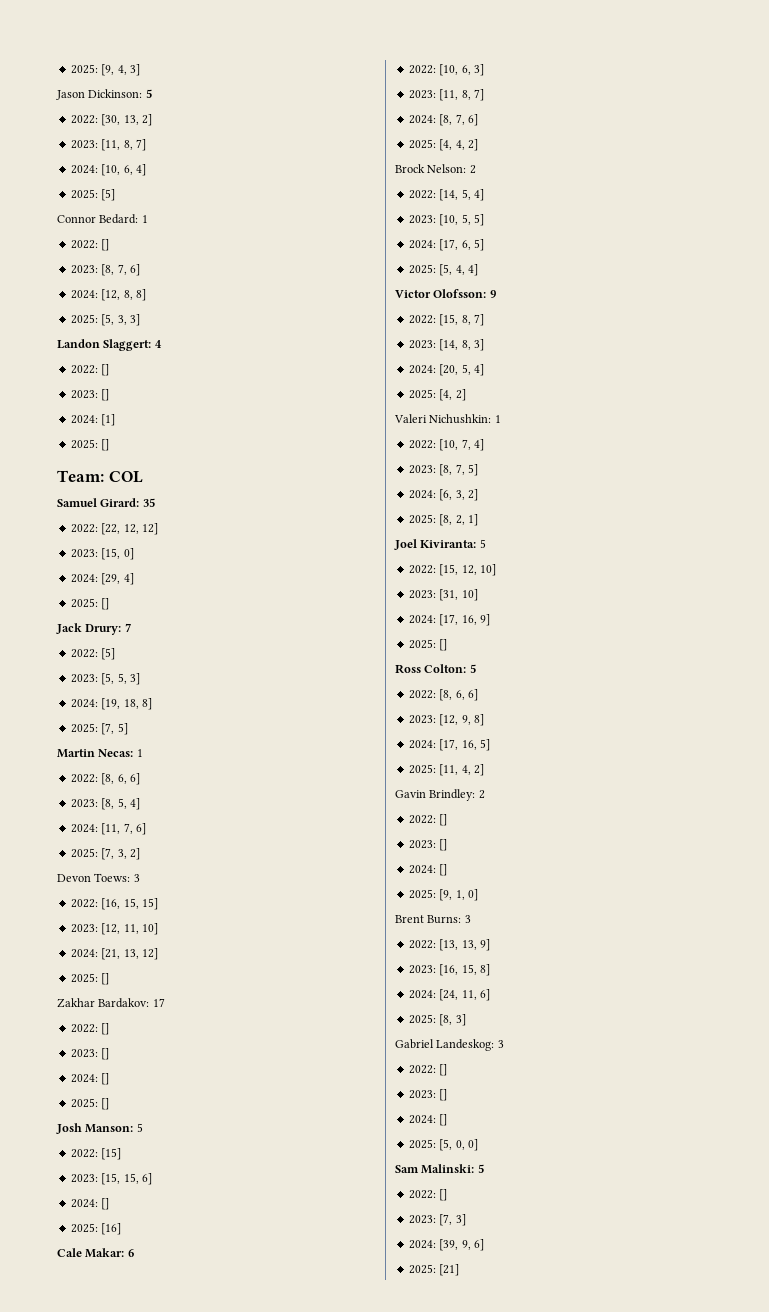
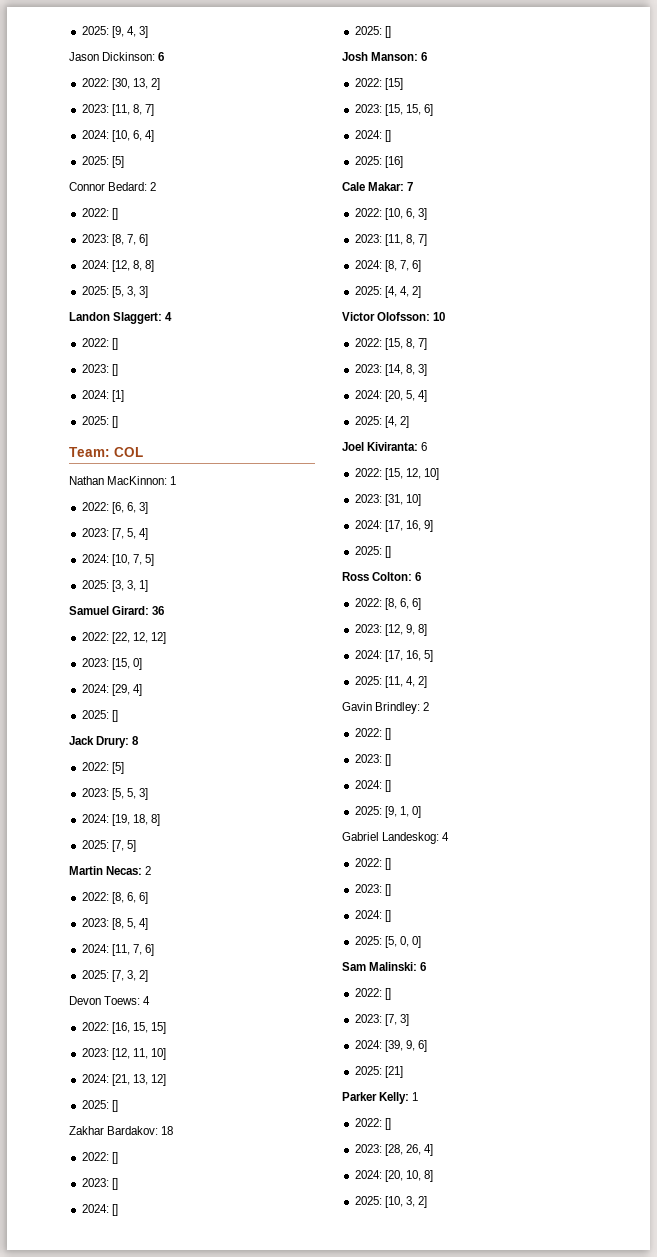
- Jason Dickinson: 5
+ Jason Dickinson: 6
- Connor Bedard: 1
+ Connor Bedard: 2
+ Nathan MacKinnon: 1
+ 2022: [6, 6, 3]
+ 2023: [7, 5, 4]
+ 2024: [10, 7, 5]
+ 2025: [3, 3, 1]
- Samuel Girard: 35
+ Samuel Girard: 36
- Jack Drury: 7
+ Jack Drury: 8
- Martin Necas: 1
+ Martin Necas: 2
- Devon Toews: 3
+ Devon Toews: 4
- Zakhar Bardakov: 17
+ Zakhar Bardakov: 18
- Josh Manson: 5
+ Josh Manson: 6
- Cale Makar: 6
+ Cale Makar: 7
- Brock Nelson: 2
- 2022: [14, 5, 4]
- 2023: [10, 5, 5]
- 2024: [17, 6, 5]
- 2025: [5, 4, 4]
- Victor Olofsson: 9
+ Victor Olofsson: 10
- Valeri Nichushkin: 1
- 2022: [10, 7, 4]
- 2023: [8, 7, 5]
- 2024: [6, 3, 2]
- 2025: [8, 2, 1]
- Joel Kiviranta: 5
+ Joel Kiviranta: 6
- Ross Colton: 5
+ Ross Colton: 6
- Brent Burns: 3
- 2022: [13, 13, 9]
- 2023: [16, 15, 8]
- 2024: [24, 11, 6]
- 2025: [8, 3]
- Gabriel Landeskog: 3
+ Gabriel Landeskog: 4
- Sam Malinski: 5
+ Sam Malinski: 6
+ Parker Kelly: 1
+ 2022: []
+ 2023: [28, 26, 4]
+ 2024: [20, 10, 8]
+ 2025: [10, 3, 2]

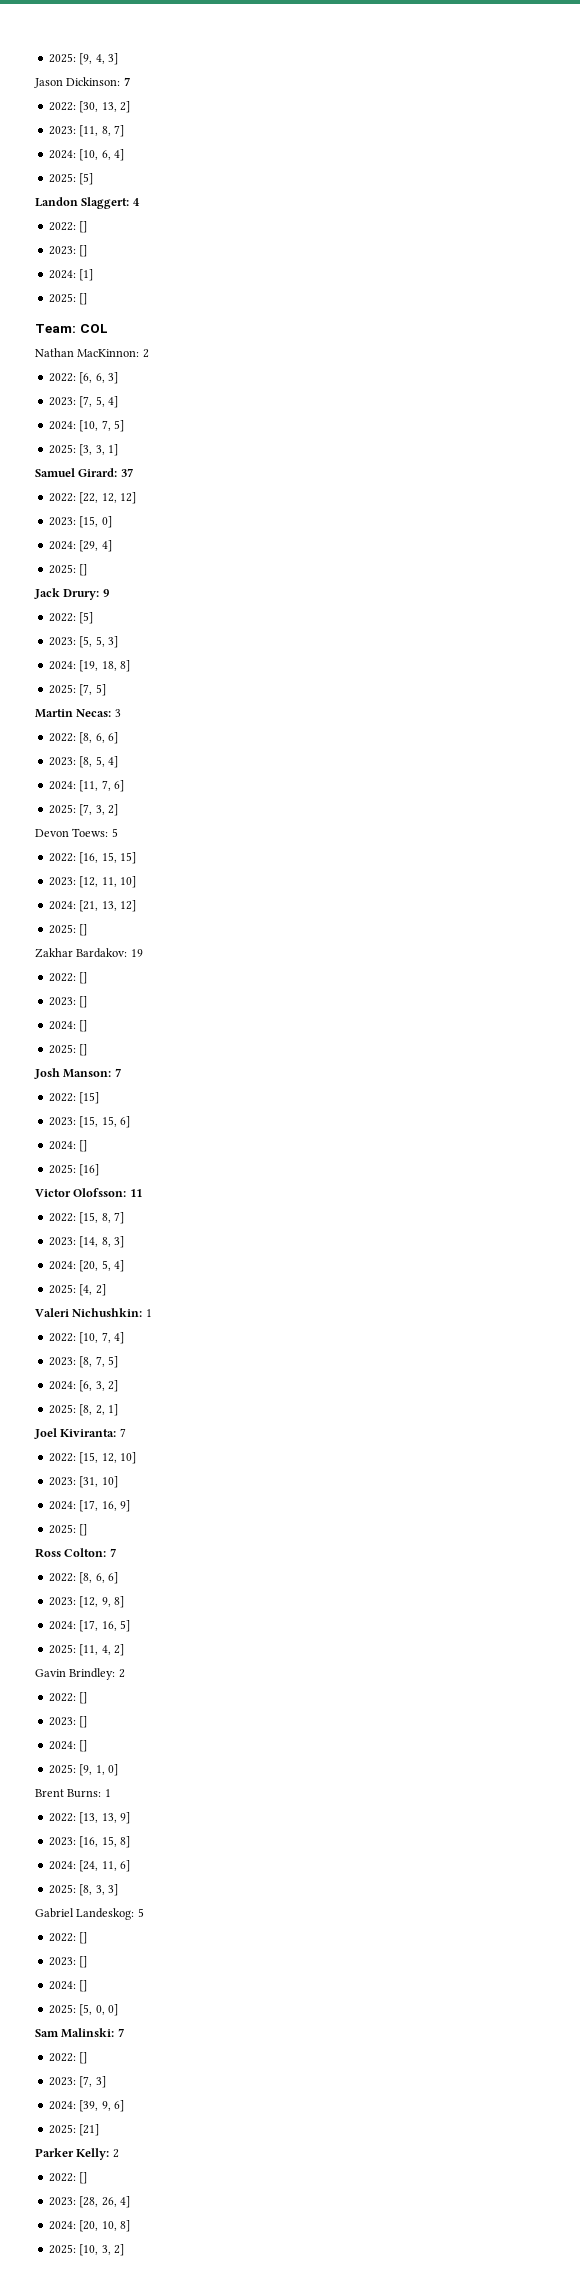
- Jason Dickinson: 6
+ Jason Dickinson: 7
- Connor Bedard: 2
- 2022: []
- 2023: [8, 7, 6]
- 2024: [12, 8, 8]
- 2025: [5, 3, 3]
- Nathan MacKinnon: 1
+ Nathan MacKinnon: 2
- Samuel Girard: 36
+ Samuel Girard: 37
- Jack Drury: 8
+ Jack Drury: 9
- Martin Necas: 2
+ Martin Necas: 3
- Devon Toews: 4
+ Devon Toews: 5
- Zakhar Bardakov: 18
+ Zakhar Bardakov: 19
- Josh Manson: 6
+ Josh Manson: 7
- Cale Makar: 7
- 2022: [10, 6, 3]
- 2023: [11, 8, 7]
- 2024: [8, 7, 6]
- 2025: [4, 4, 2]
- Victor Olofsson: 10
+ Victor Olofsson: 11
+ Valeri Nichushkin: 1
+ 2022: [10, 7, 4]
+ 2023: [8, 7, 5]
+ 2024: [6, 3, 2]
+ 2025: [8, 2, 1]
- Joel Kiviranta: 6
+ Joel Kiviranta: 7
- Ross Colton: 6
+ Ross Colton: 7
+ Brent Burns: 1
+ 2022: [13, 13, 9]
+ 2023: [16, 15, 8]
+ 2024: [24, 11, 6]
+ 2025: [8, 3, 3]
- Gabriel Landeskog: 4
+ Gabriel Landeskog: 5
- Sam Malinski: 6
+ Sam Malinski: 7
- Parker Kelly: 1
+ Parker Kelly: 2

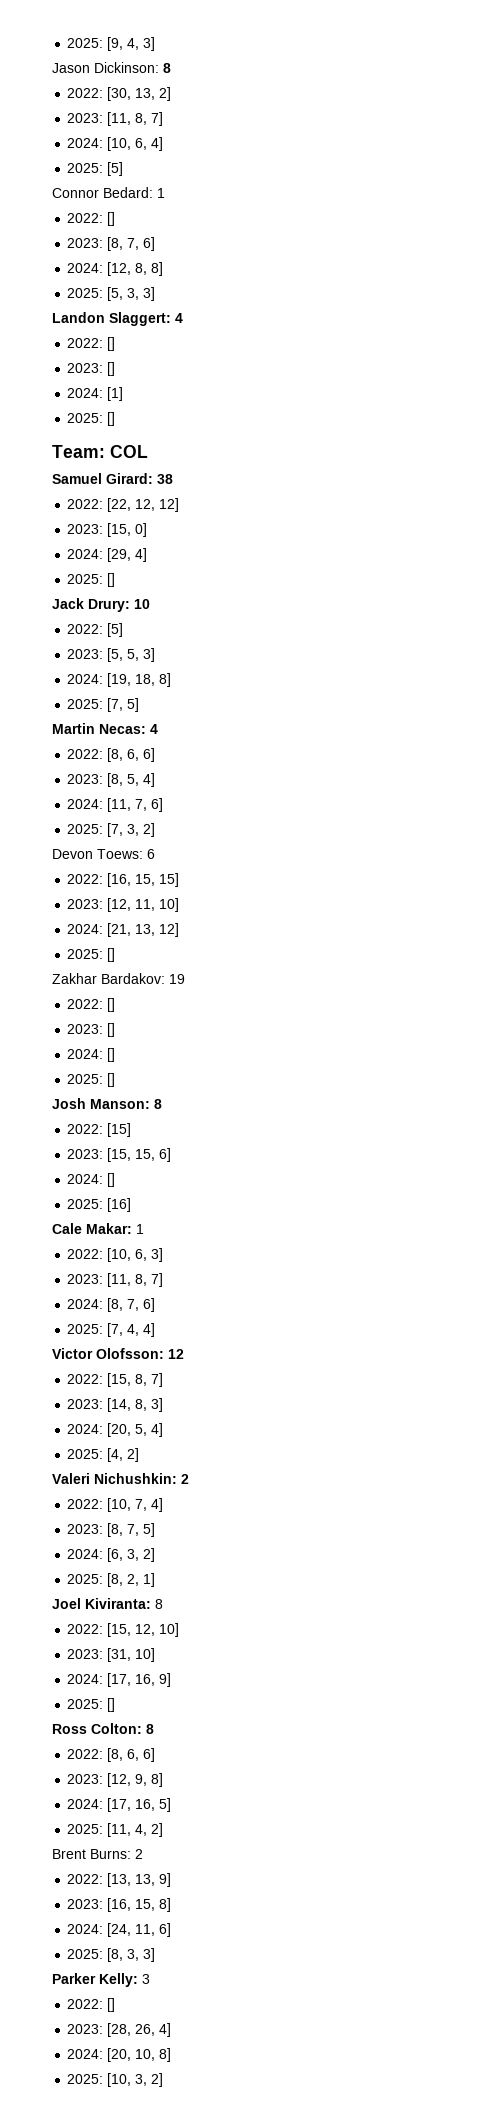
- Jason Dickinson: 7
+ Jason Dickinson: 8
+ Connor Bedard: 1
+ 2022: []
+ 2023: [8, 7, 6]
+ 2024: [12, 8, 8]
+ 2025: [5, 3, 3]
- Nathan MacKinnon: 2
- 2022: [6, 6, 3]
- 2023: [7, 5, 4]
- 2024: [10, 7, 5]
- 2025: [3, 3, 1]
- Samuel Girard: 37
+ Samuel Girard: 38
- Jack Drury: 9
+ Jack Drury: 10
- Martin Necas: 3
+ Martin Necas: 4
- Devon Toews: 5
+ Devon Toews: 6
- Josh Manson: 7
+ Josh Manson: 8
+ Cale Makar: 1
+ 2022: [10, 6, 3]
+ 2023: [11, 8, 7]
+ 2024: [8, 7, 6]
+ 2025: [7, 4, 4]
- Victor Olofsson: 11
+ Victor Olofsson: 12
- Valeri Nichushkin: 1
+ Valeri Nichushkin: 2
- Joel Kiviranta: 7
+ Joel Kiviranta: 8
- Ross Colton: 7
+ Ross Colton: 8
- Gavin Brindley: 2
- 2022: []
- 2023: []
- 2024: []
- 2025: [9, 1, 0]
- Brent Burns: 1
+ Brent Burns: 2
- Gabriel Landeskog: 5
- 2022: []
- 2023: []
- 2024: []
- 2025: [5, 0, 0]
- Sam Malinski: 7
- 2022: []
- 2023: [7, 3]
- 2024: [39, 9, 6]
- 2025: [21]
- Parker Kelly: 2
+ Parker Kelly: 3

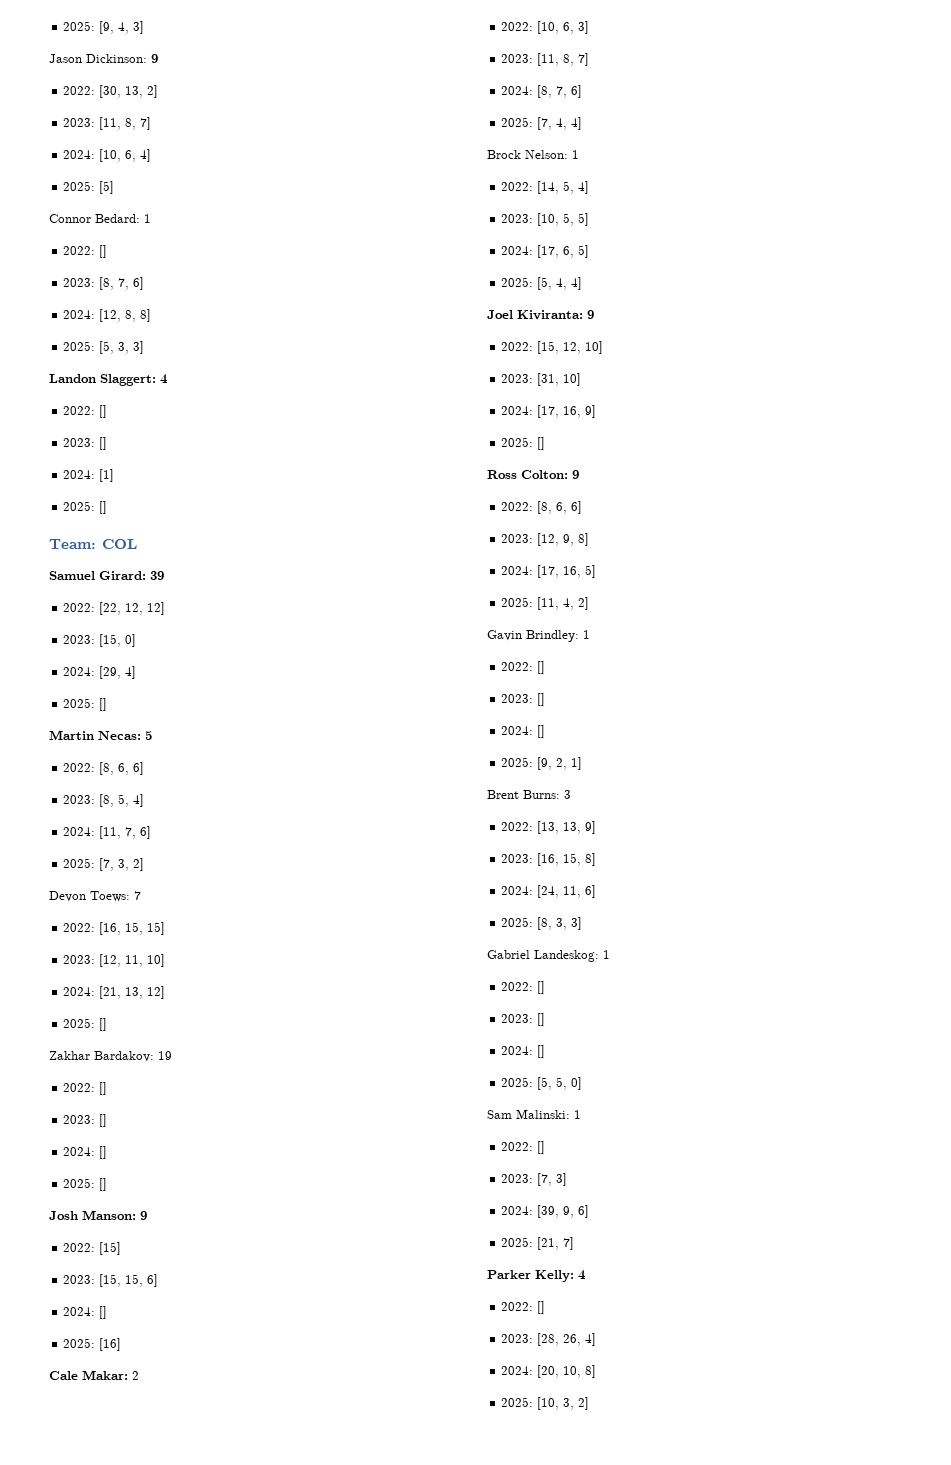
- Jason Dickinson: 8
+ Jason Dickinson: 9
- Samuel Girard: 38
+ Samuel Girard: 39
- Jack Drury: 10
- 2022: [5]
- 2023: [5, 5, 3]
- 2024: [19, 18, 8]
- 2025: [7, 5]
- Martin Necas: 4
+ Martin Necas: 5
- Devon Toews: 6
+ Devon Toews: 7
- Josh Manson: 8
+ Josh Manson: 9
- Cale Makar: 1
+ Cale Makar: 2
- Victor Olofsson: 12
- 2022: [15, 8, 7]
- 2023: [14, 8, 3]
- 2024: [20, 5, 4]
- 2025: [4, 2]
- Valeri Nichushkin: 2
- 2022: [10, 7, 4]
- 2023: [8, 7, 5]
- 2024: [6, 3, 2]
- 2025: [8, 2, 1]
+ Brock Nelson: 1
+ 2022: [14, 5, 4]
+ 2023: [10, 5, 5]
+ 2024: [17, 6, 5]
+ 2025: [5, 4, 4]
- Joel Kiviranta: 8
+ Joel Kiviranta: 9
- Ross Colton: 8
+ Ross Colton: 9
+ Gavin Brindley: 1
+ 2022: []
+ 2023: []
+ 2024: []
+ 2025: [9, 2, 1]
- Brent Burns: 2
+ Brent Burns: 3
+ Gabriel Landeskog: 1
+ 2022: []
+ 2023: []
+ 2024: []
+ 2025: [5, 5, 0]
+ Sam Malinski: 1
+ 2022: []
+ 2023: [7, 3]
+ 2024: [39, 9, 6]
+ 2025: [21, 7]
- Parker Kelly: 3
+ Parker Kelly: 4

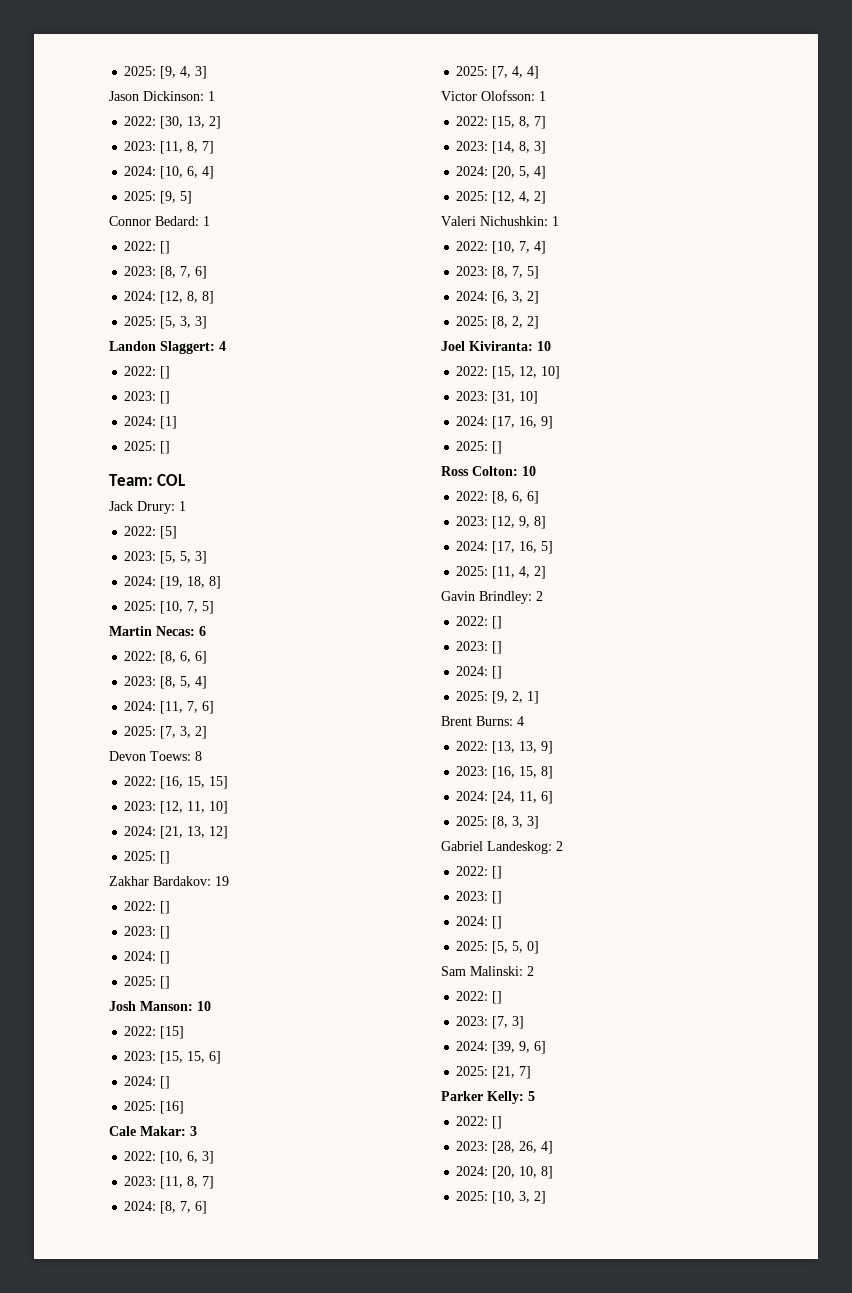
- Jason Dickinson: 9
+ Jason Dickinson: 1
- 2025: [5]
+ 2025: [9, 5]
- Samuel Girard: 39
- 2022: [22, 12, 12]
- 2023: [15, 0]
- 2024: [29, 4]
- 2025: []
+ Jack Drury: 1
+ 2022: [5]
+ 2023: [5, 5, 3]
+ 2024: [19, 18, 8]
+ 2025: [10, 7, 5]
- Martin Necas: 5
+ Martin Necas: 6
- Devon Toews: 7
+ Devon Toews: 8
- Josh Manson: 9
+ Josh Manson: 10
- Cale Makar: 2
+ Cale Makar: 3
- Brock Nelson: 1
- 2022: [14, 5, 4]
+ Victor Olofsson: 1
+ 2022: [15, 8, 7]
+ 2023: [14, 8, 3]
+ 2024: [20, 5, 4]
+ 2025: [12, 4, 2]
+ Valeri Nichushkin: 1
+ 2022: [10, 7, 4]
- 2023: [10, 5, 5]
+ 2023: [8, 7, 5]
- 2024: [17, 6, 5]
- 2025: [5, 4, 4]
+ 2024: [6, 3, 2]
+ 2025: [8, 2, 2]
- Joel Kiviranta: 9
+ Joel Kiviranta: 10
- Ross Colton: 9
+ Ross Colton: 10
- Gavin Brindley: 1
+ Gavin Brindley: 2
- Brent Burns: 3
+ Brent Burns: 4
- Gabriel Landeskog: 1
+ Gabriel Landeskog: 2
- Sam Malinski: 1
+ Sam Malinski: 2
- Parker Kelly: 4
+ Parker Kelly: 5

